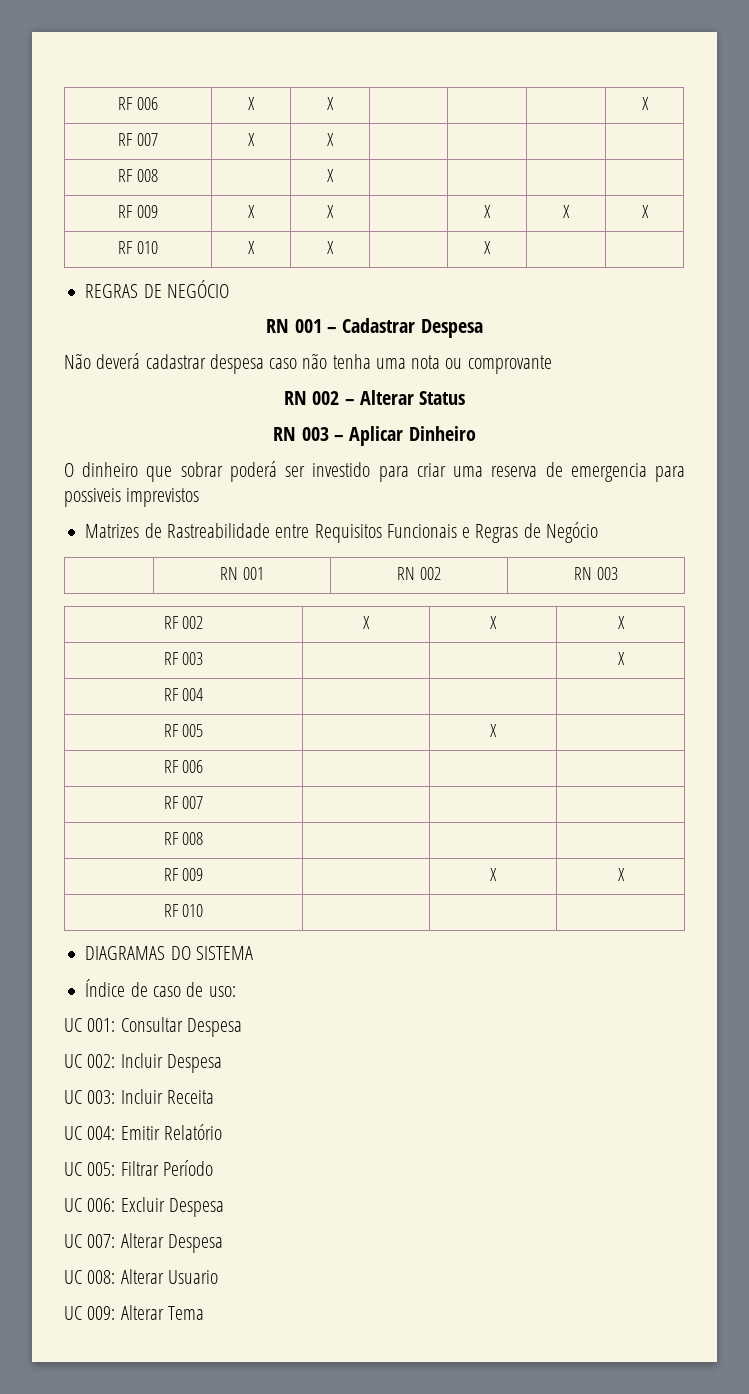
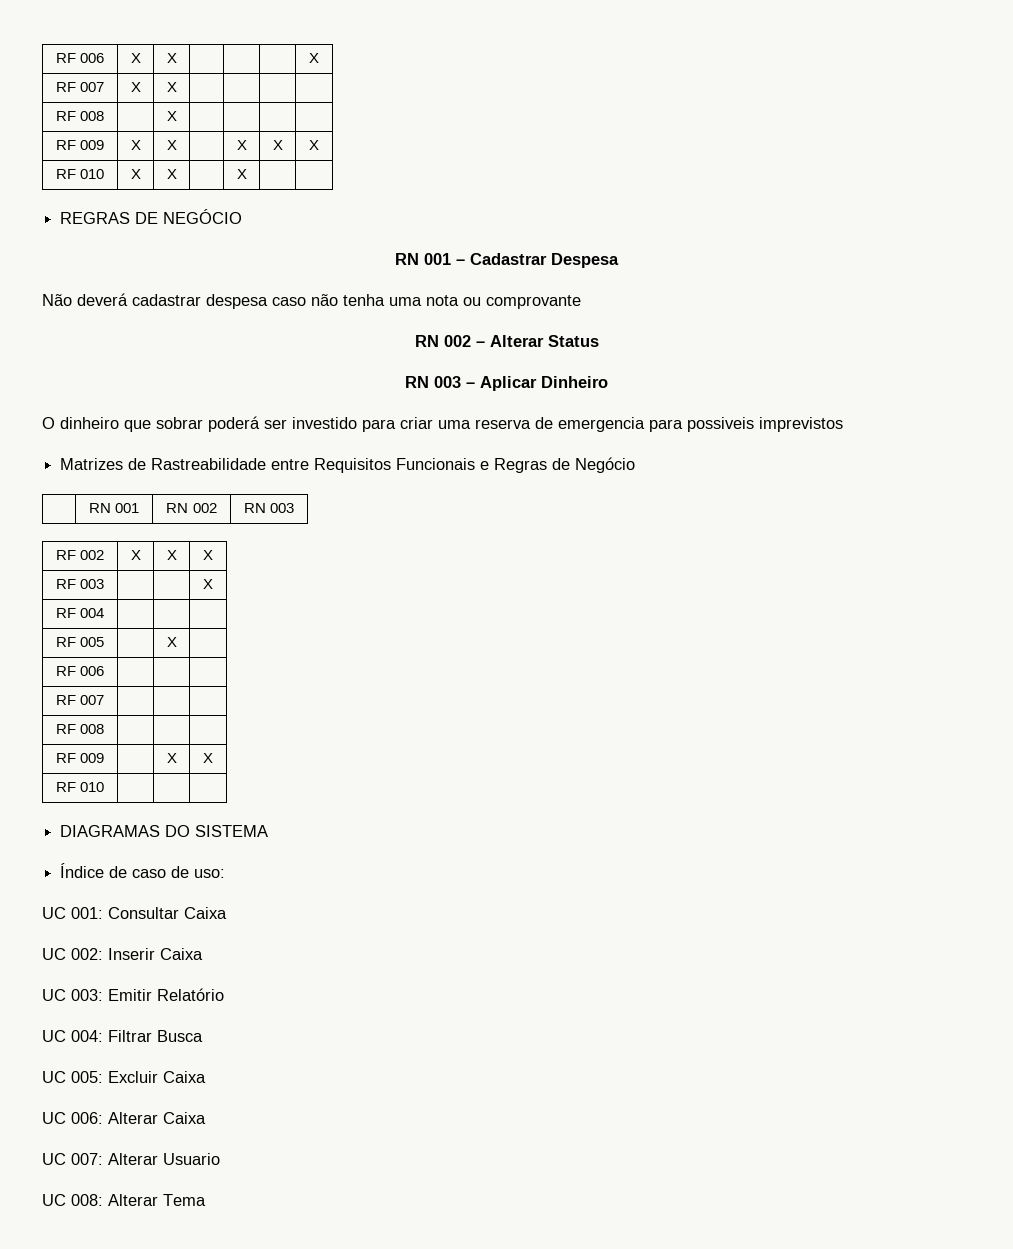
- UC 001: Consultar Despesa
+ UC 001: Consultar Caixa
- UC 002: Incluir Despesa
+ UC 002: Inserir Caixa
- UC 003: Incluir Receita
- UC 004: Emitir Relatório
+ UC 003: Emitir Relatório
+ UC 004: Filtrar Busca
- UC 005: Filtrar Período
+ UC 005: Excluir Caixa
- UC 006: Excluir Despesa
+ UC 006: Alterar Caixa
- UC 007: Alterar Despesa
+ UC 007: Alterar Usuario
- UC 008: Alterar Usuario
- UC 009: Alterar Tema
+ UC 008: Alterar Tema

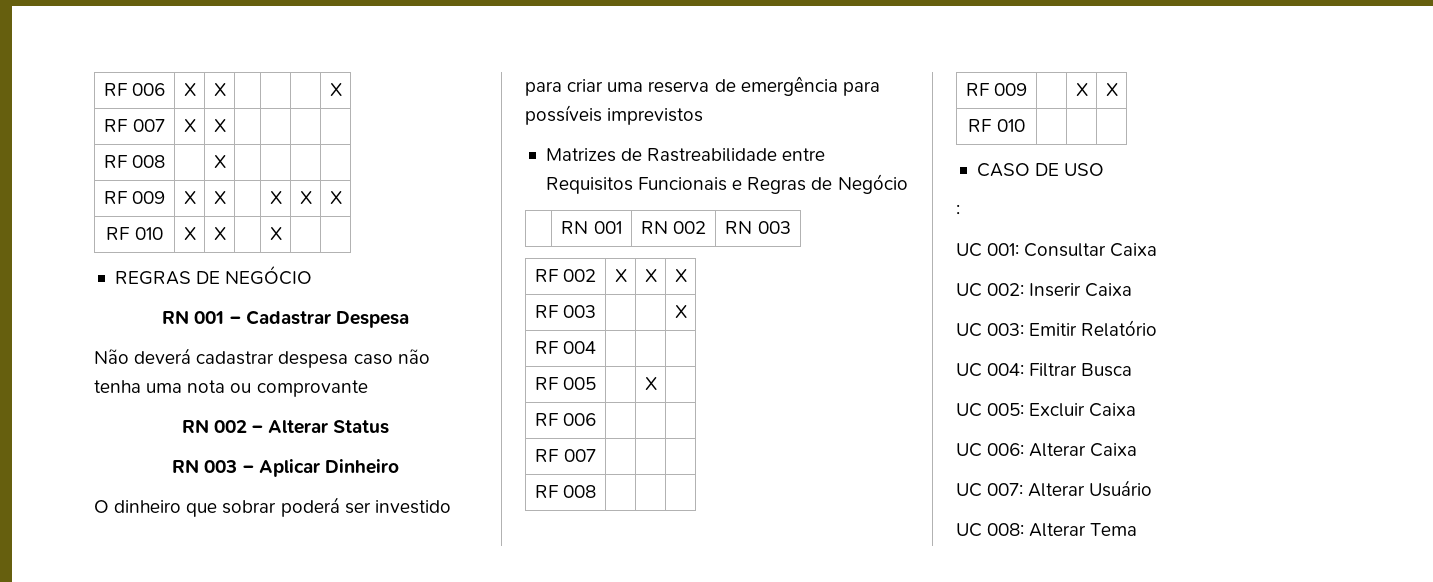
- O dinheiro que sobrar poderá ser investido para criar uma reserva de emergencia para possiveis imprevistos
+ O dinheiro que sobrar poderá ser investido para criar uma reserva de emergência para possíveis imprevistos
- DIAGRAMAS DO SISTEMA
- Índice de caso de uso:
+ CASO DE USO
+ :
- UC 007: Alterar Usuario
+ UC 007: Alterar Usuário

